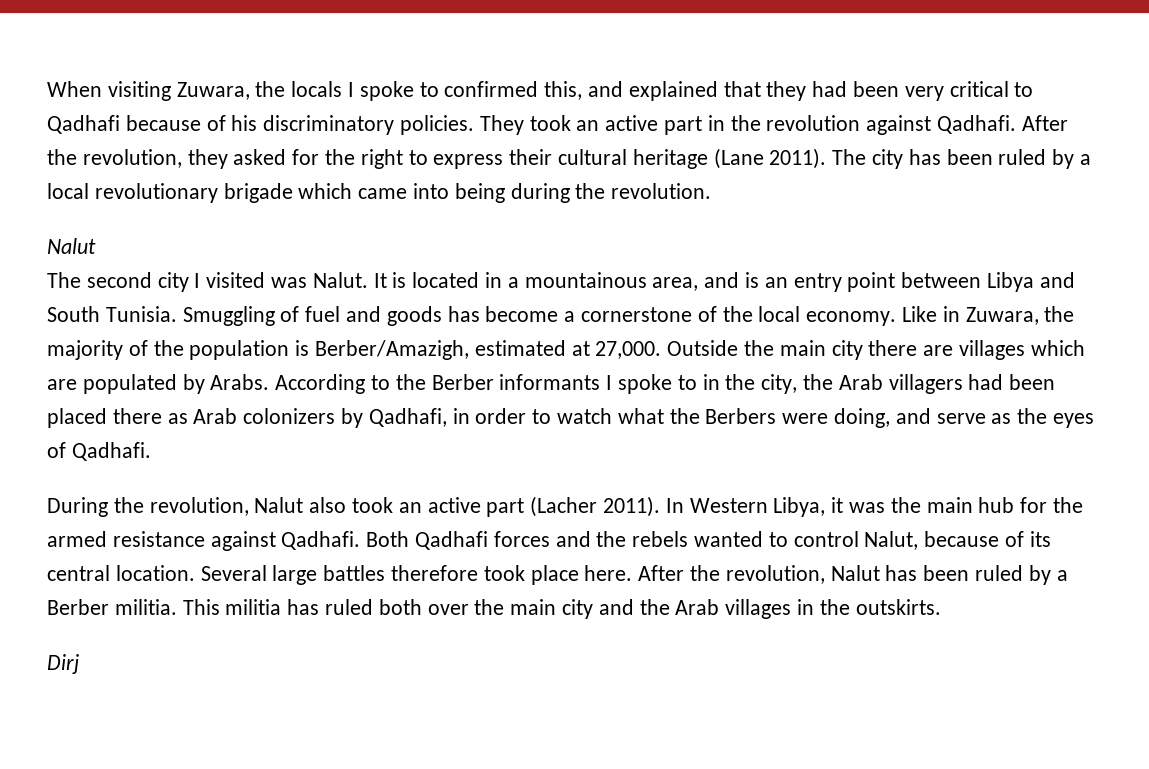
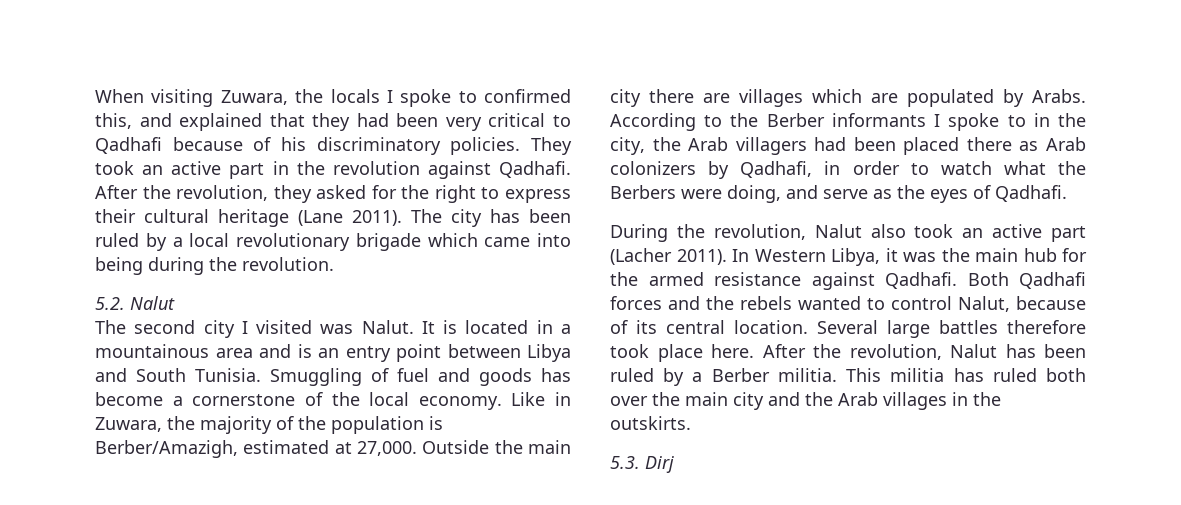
  The city has been ruled by a local revolutionary brigade which came into being during the revolution.
- Nalut
+ 5.2. Nalut
- It is located in a mountainous area, and is an entry point between Libya and South Tunisia.
+ It is located in a mountainous area and is an entry point between Libya and South Tunisia.
- Dirj
+ 5.3. Dirj

